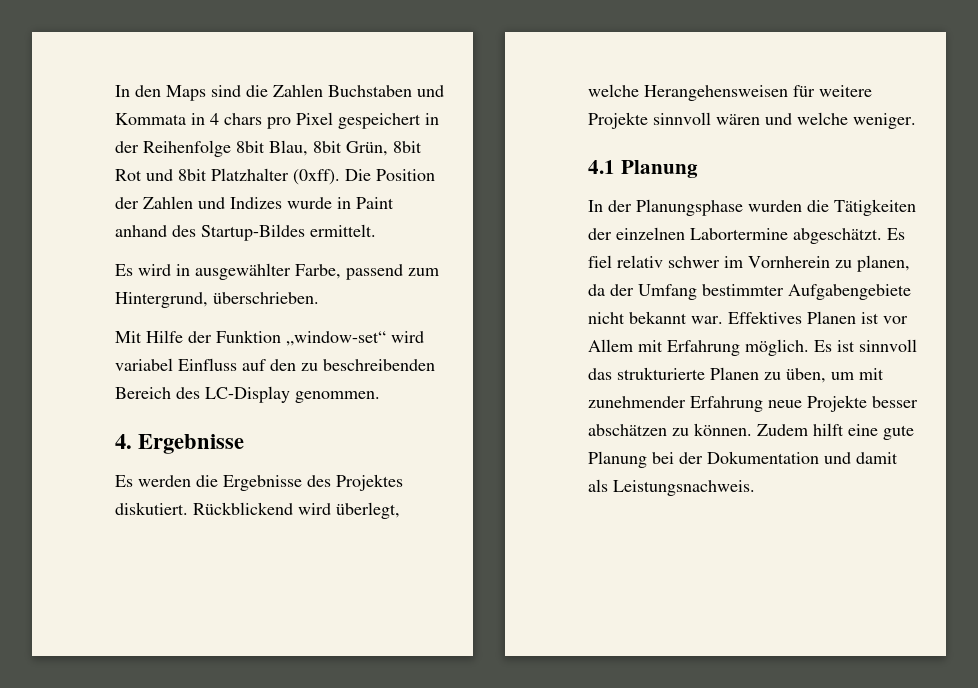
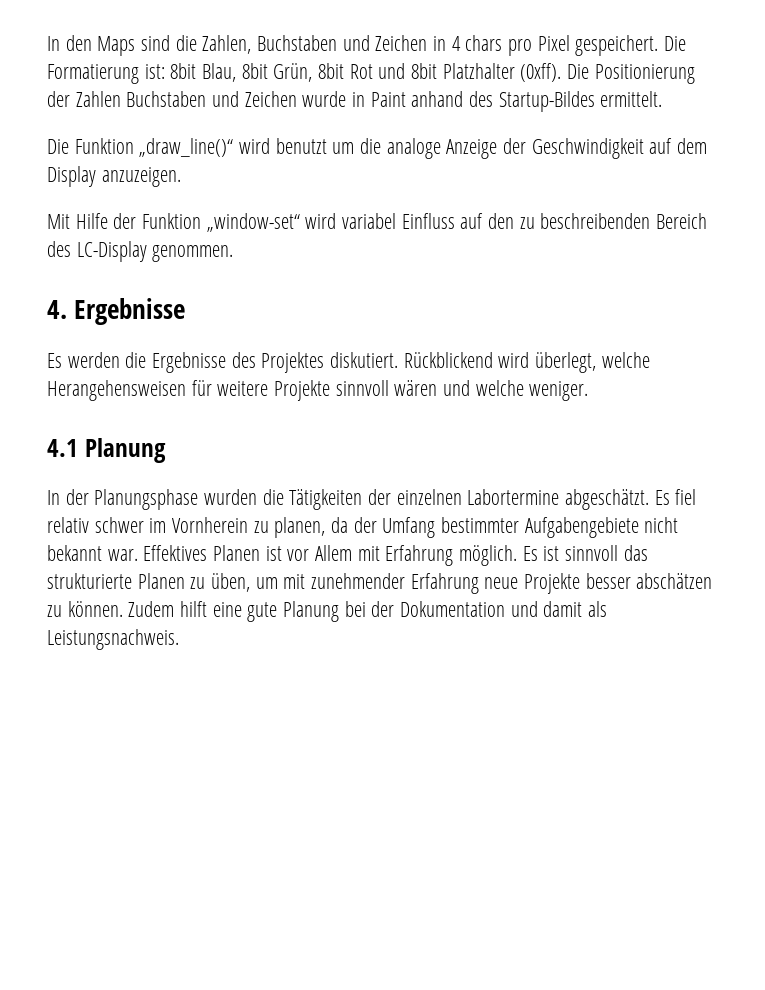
- In den Maps sind die Zahlen Buchstaben und Kommata in 4 chars pro Pixel gespeichert in der Reihenfolge 8bit Blau, 8bit Grün, 8bit Rot und 8bit Platzhalter (0xff).
+ In den Maps sind die Zahlen, Buchstaben und Zeichen in 4 chars pro Pixel gespeichert. Die Formatierung ist: 8bit Blau, 8bit Grün, 8bit Rot und 8bit Platzhalter (0xff).
- Die Position der Zahlen und Indizes wurde in Paint anhand des Startup-Bildes ermittelt.
+ Die Positionierung der Zahlen Buchstaben und Zeichen wurde in Paint anhand des Startup-Bildes ermittelt.
- Es wird in ausgewählter Farbe, passend zum Hintergrund, überschrieben.
+ Die Funktion „draw_line()“ wird benutzt um die analoge Anzeige der Geschwindigkeit auf dem Display anzuzeigen.

